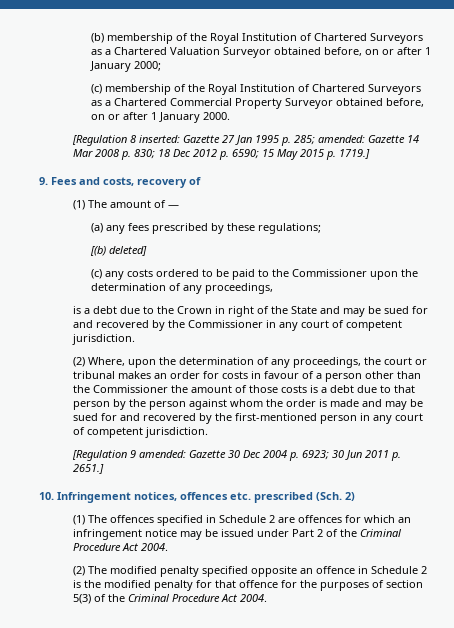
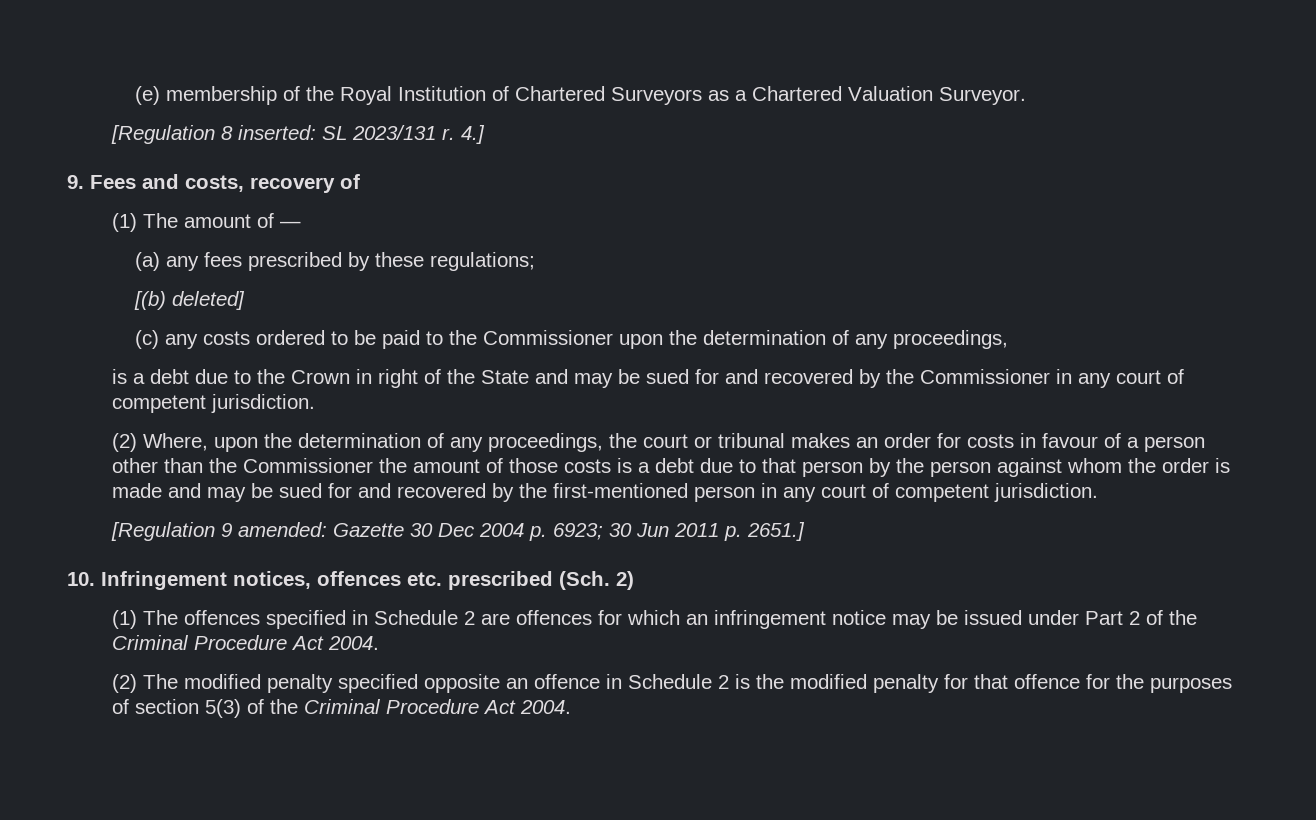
- (b) membership of the Royal Institution of Chartered Surveyors as a Chartered Valuation Surveyor obtained before, on or after 1 January 2000;
- (c) membership of the Royal Institution of Chartered Surveyors as a Chartered Commercial Property Surveyor obtained before, on or after 1 January 2000.
- [Regulation 8 inserted: Gazette 27 Jan 1995 p. 285; amended: Gazette 14 Mar 2008 p. 830; 18 Dec 2012 p. 6590; 15 May 2015 p. 1719.]
+ (e) membership of the Royal Institution of Chartered Surveyors as a Chartered Valuation Surveyor.
+ [Regulation 8 inserted: SL 2023/131 r. 4.]

